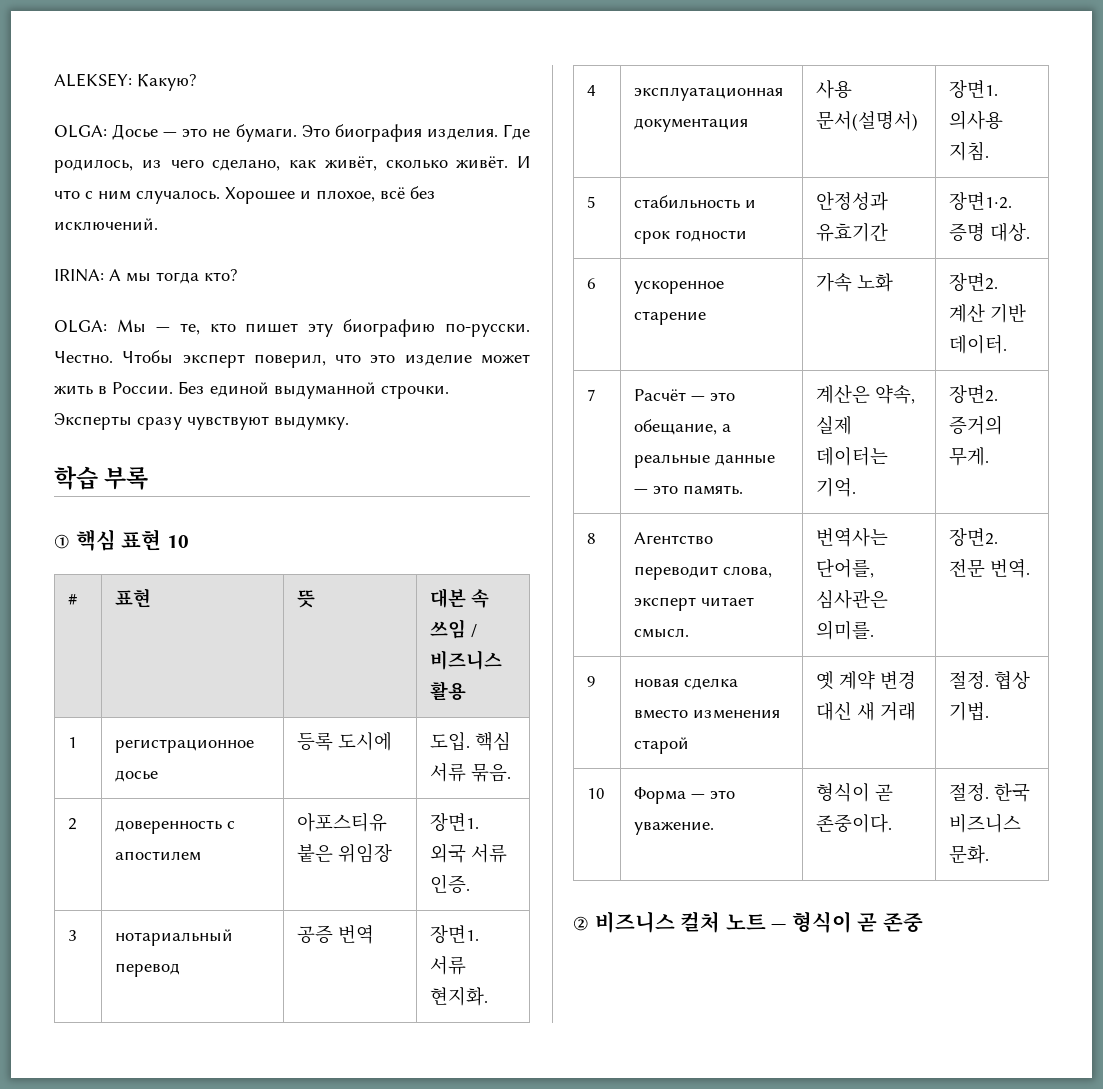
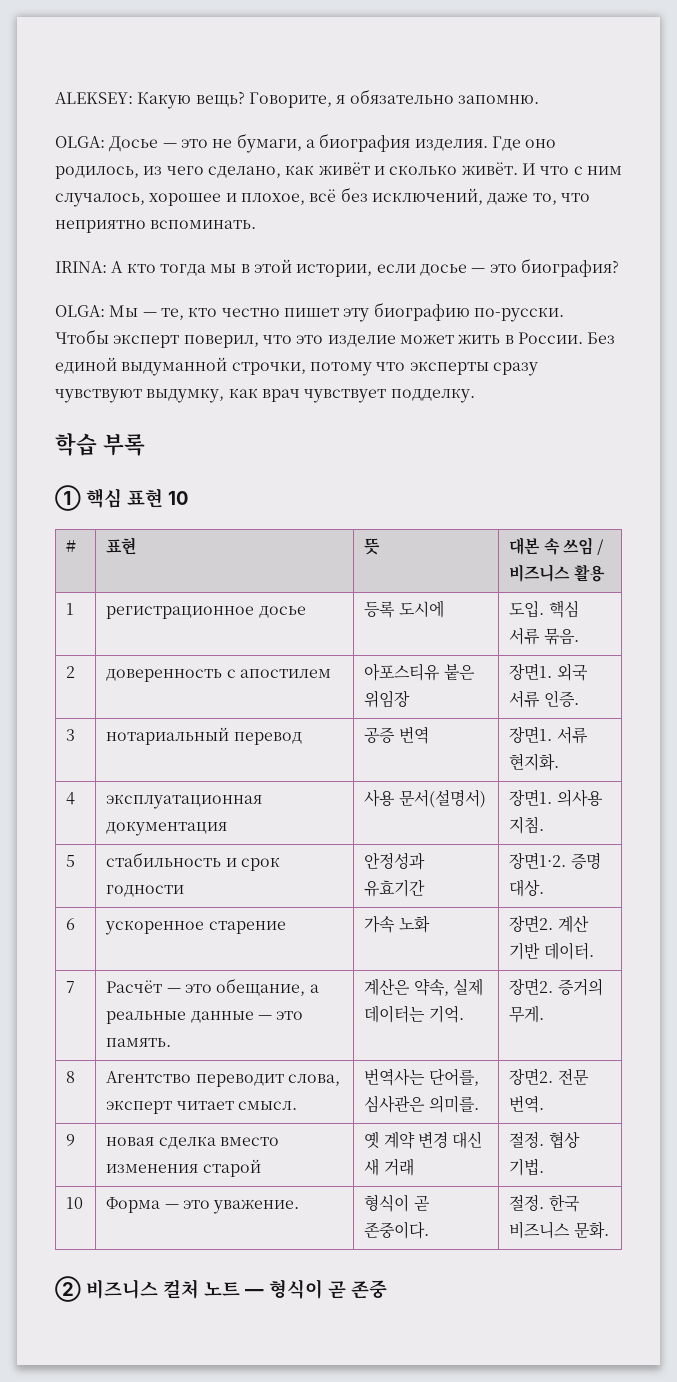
- ALEKSEY: Какую?
+ ALEKSEY: Какую вещь? Говорите, я обязательно запомню.
- OLGA: Досье — это не бумаги. Это биография изделия.
+ OLGA: Досье — это не бумаги, а биография изделия.
- Где родилось, из чего сделано, как живёт, сколько живёт.
+ Где оно родилось, из чего сделано, как живёт и сколько живёт.
- И что с ним случалось. Хорошее и плохое, всё без исключений.
- IRINA: А мы тогда кто?
+ И что с ним случалось, хорошее и плохое, всё без исключений, даже то, что неприятно вспоминать.
+ IRINA: А кто тогда мы в этой истории, если досье — это биография?
- OLGA: Мы — те, кто пишет эту биографию по-русски.
+ OLGA: Мы — те, кто честно пишет эту биографию по-русски.
- Честно.
- Без единой выдуманной строчки. Эксперты сразу чувствуют выдумку.
+ Без единой выдуманной строчки, потому что эксперты сразу чувствуют выдумку, как врач чувствует подделку.

